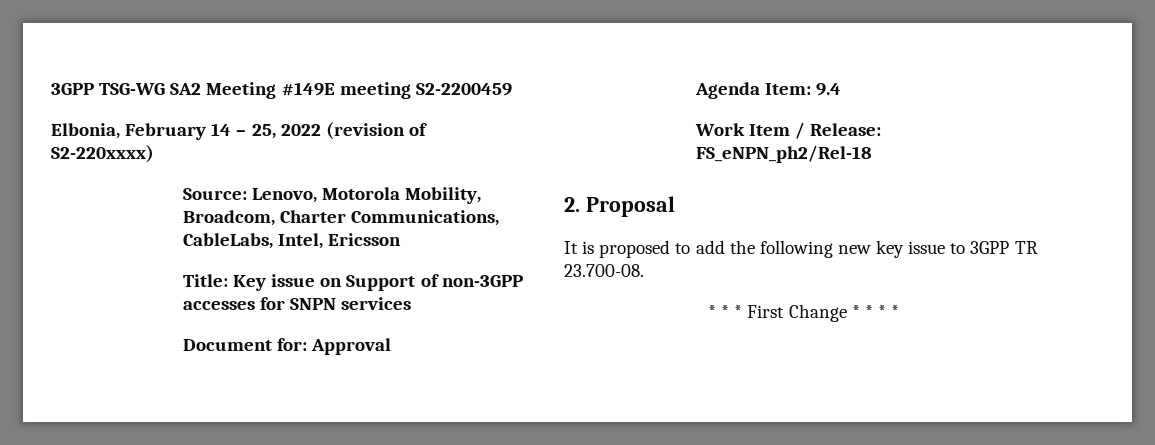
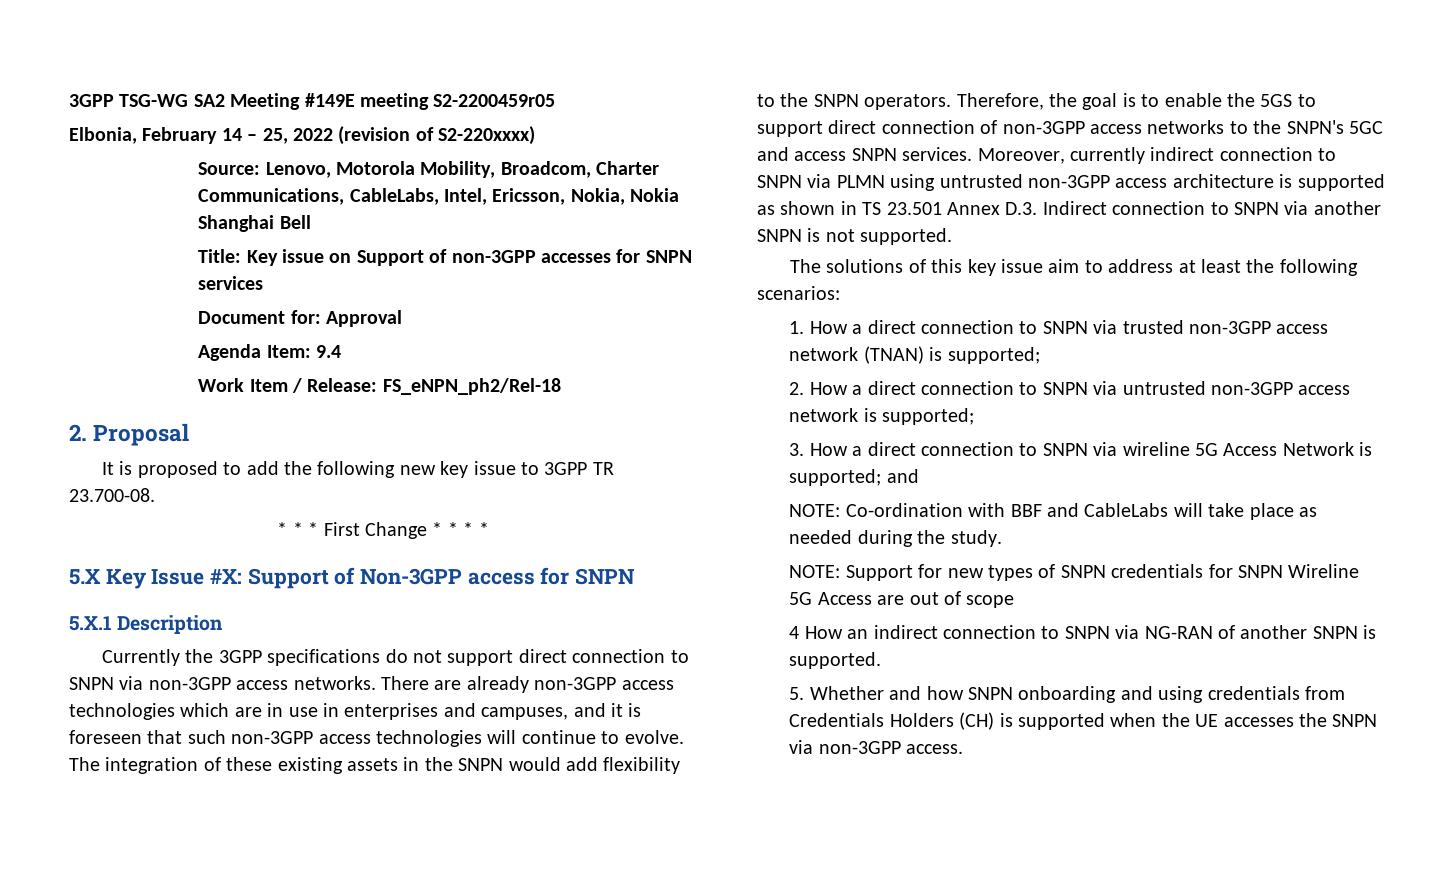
- 3GPP TSG-WG SA2 Meeting #149E meeting S2-2200459
+ 3GPP TSG-WG SA2 Meeting #149E meeting S2-2200459r05
- Source: Lenovo, Motorola Mobility, Broadcom, Charter Communications, CableLabs, Intel, Ericsson
+ Source: Lenovo, Motorola Mobility, Broadcom, Charter Communications, CableLabs, Intel, Ericsson, Nokia, Nokia Shanghai Bell
+ 5.X Key Issue #X: Support of Non-3GPP access for SNPN
+ 5.X.1 Description
+ Currently the 3GPP specifications do not support direct connection to SNPN via non-3GPP access networks. There are already non-3GPP access technologies which are in use in enterprises and campuses, and it is foreseen that such non-3GPP access technologies will continue to evolve. The integration of these existing assets in the SNPN would add flexibility to the SNPN operators. Therefore, the goal is to enable the 5GS to support direct connection of non-3GPP access networks to the SNPN's 5GC and access SNPN services. Moreover, currently indirect connection to SNPN via PLMN using untrusted non-3GPP access architecture is supported as shown in TS 23.501 Annex D.3. Indirect connection to SNPN via another SNPN is not supported.
+ The solutions of this key issue aim to address at least the following scenarios:
+ 1. How a direct connection to SNPN via trusted non-3GPP access network (TNAN) is supported;
+ 2. How a direct connection to SNPN via untrusted non-3GPP access network is supported;
+ 3. How a direct connection to SNPN via wireline 5G Access Network is supported; and
+ NOTE: Co-ordination with BBF and CableLabs will take place as needed during the study.
+ NOTE: Support for new types of SNPN credentials for SNPN Wireline 5G Access are out of scope
+ 4 How an indirect connection to SNPN via NG-RAN of another SNPN is supported.
+ 5. Whether and how SNPN onboarding and using credentials from Credentials Holders (CH) is supported when the UE accesses the SNPN via non-3GPP access.

